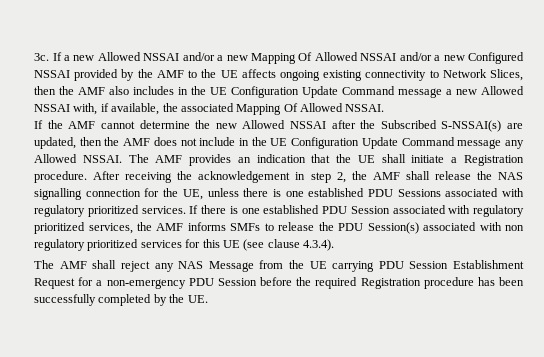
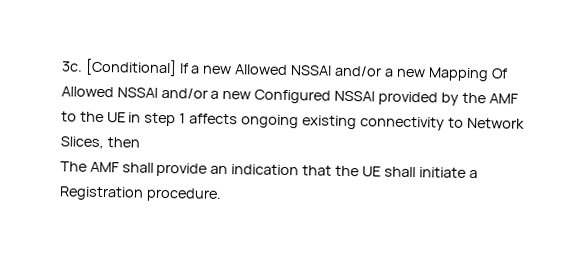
- If a new Allowed NSSAI and/or a new Mapping Of Allowed NSSAI and/or a new Configured NSSAI provided by the AMF to the UE affects ongoing existing connectivity to Network Slices, then the AMF also includes in the UE Configuration Update Command message a new Allowed NSSAI with, if available, the associated Mapping Of Allowed NSSAI.
- If the AMF cannot determine the new Allowed NSSAI after the Subscribed S-NSSAI(s) are updated, then the AMF does not include in the UE Configuration Update Command message any Allowed NSSAI. The AMF provides an indication that the UE shall initiate a Registration procedure. After receiving the acknowledgement in step 2, the AMF shall release the NAS signalling connection for the UE, unless there is one established PDU Sessions associated with regulatory prioritized services. If there is one established PDU Session associated with regulatory prioritized services, the AMF informs SMFs to release the PDU Session(s) associated with non regulatory prioritized services for this UE (see clause 4.3.4).
- The AMF shall reject any NAS Message from the UE carrying PDU Session Establishment Request for a non-emergency PDU Session before the required Registration procedure has been successfully completed by the UE.
+ [Conditional] If a new Allowed NSSAI and/or a new Mapping Of Allowed NSSAI and/or a new Configured NSSAI provided by the AMF to the UE in step 1 affects ongoing existing connectivity to Network Slices, then
+ The AMF shall provide an indication that the UE shall initiate a Registration procedure.

